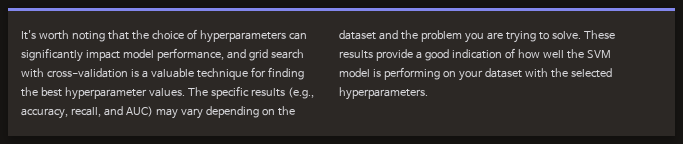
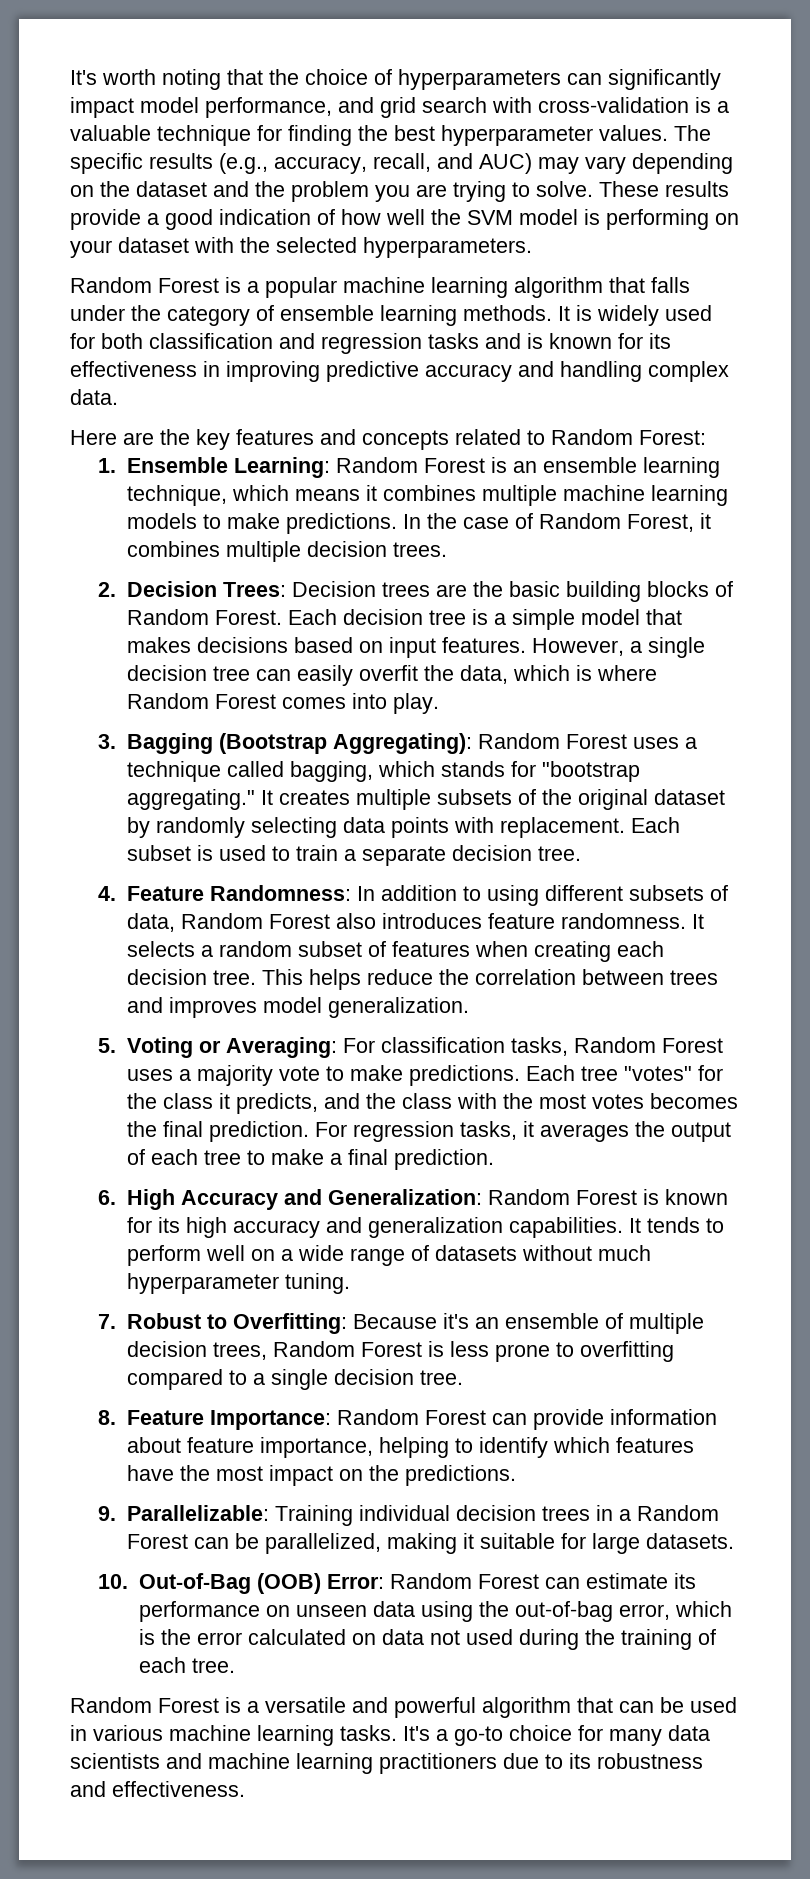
+ Random Forest is a popular machine learning algorithm that falls under the category of ensemble learning methods. It is widely used for both classification and regression tasks and is known for its effectiveness in improving predictive accuracy and handling complex data.
+ Here are the key features and concepts related to Random Forest:
+ 1. Ensemble Learning: Random Forest is an ensemble learning technique, which means it combines multiple machine learning models to make predictions. In the case of Random Forest, it combines multiple decision trees.
+ 2. Decision Trees: Decision trees are the basic building blocks of Random Forest. Each decision tree is a simple model that makes decisions based on input features. However, a single decision tree can easily overfit the data, which is where Random Forest comes into play.
+ 3. Bagging (Bootstrap Aggregating): Random Forest uses a technique called bagging, which stands for "bootstrap aggregating." It creates multiple subsets of the original dataset by randomly selecting data points with replacement. Each subset is used to train a separate decision tree.
+ 4. Feature Randomness: In addition to using different subsets of data, Random Forest also introduces feature randomness. It selects a random subset of features when creating each decision tree. This helps reduce the correlation between trees and improves model generalization.
+ 5. Voting or Averaging: For classification tasks, Random Forest uses a majority vote to make predictions. Each tree "votes" for the class it predicts, and the class with the most votes becomes the final prediction. For regression tasks, it averages the output of each tree to make a final prediction.
+ 6. High Accuracy and Generalization: Random Forest is known for its high accuracy and generalization capabilities. It tends to perform well on a wide range of datasets without much hyperparameter tuning.
+ 7. Robust to Overfitting: Because it's an ensemble of multiple decision trees, Random Forest is less prone to overfitting compared to a single decision tree.
+ 8. Feature Importance: Random Forest can provide information about feature importance, helping to identify which features have the most impact on the predictions.
+ 9. Parallelizable: Training individual decision trees in a Random Forest can be parallelized, making it suitable for large datasets.
+ 10. Out-of-Bag (OOB) Error: Random Forest can estimate its performance on unseen data using the out-of-bag error, which is the error calculated on data not used during the training of each tree.
+ Random Forest is a versatile and powerful algorithm that can be used in various machine learning tasks. It's a go-to choice for many data scientists and machine learning practitioners due to its robustness and effectiveness.

